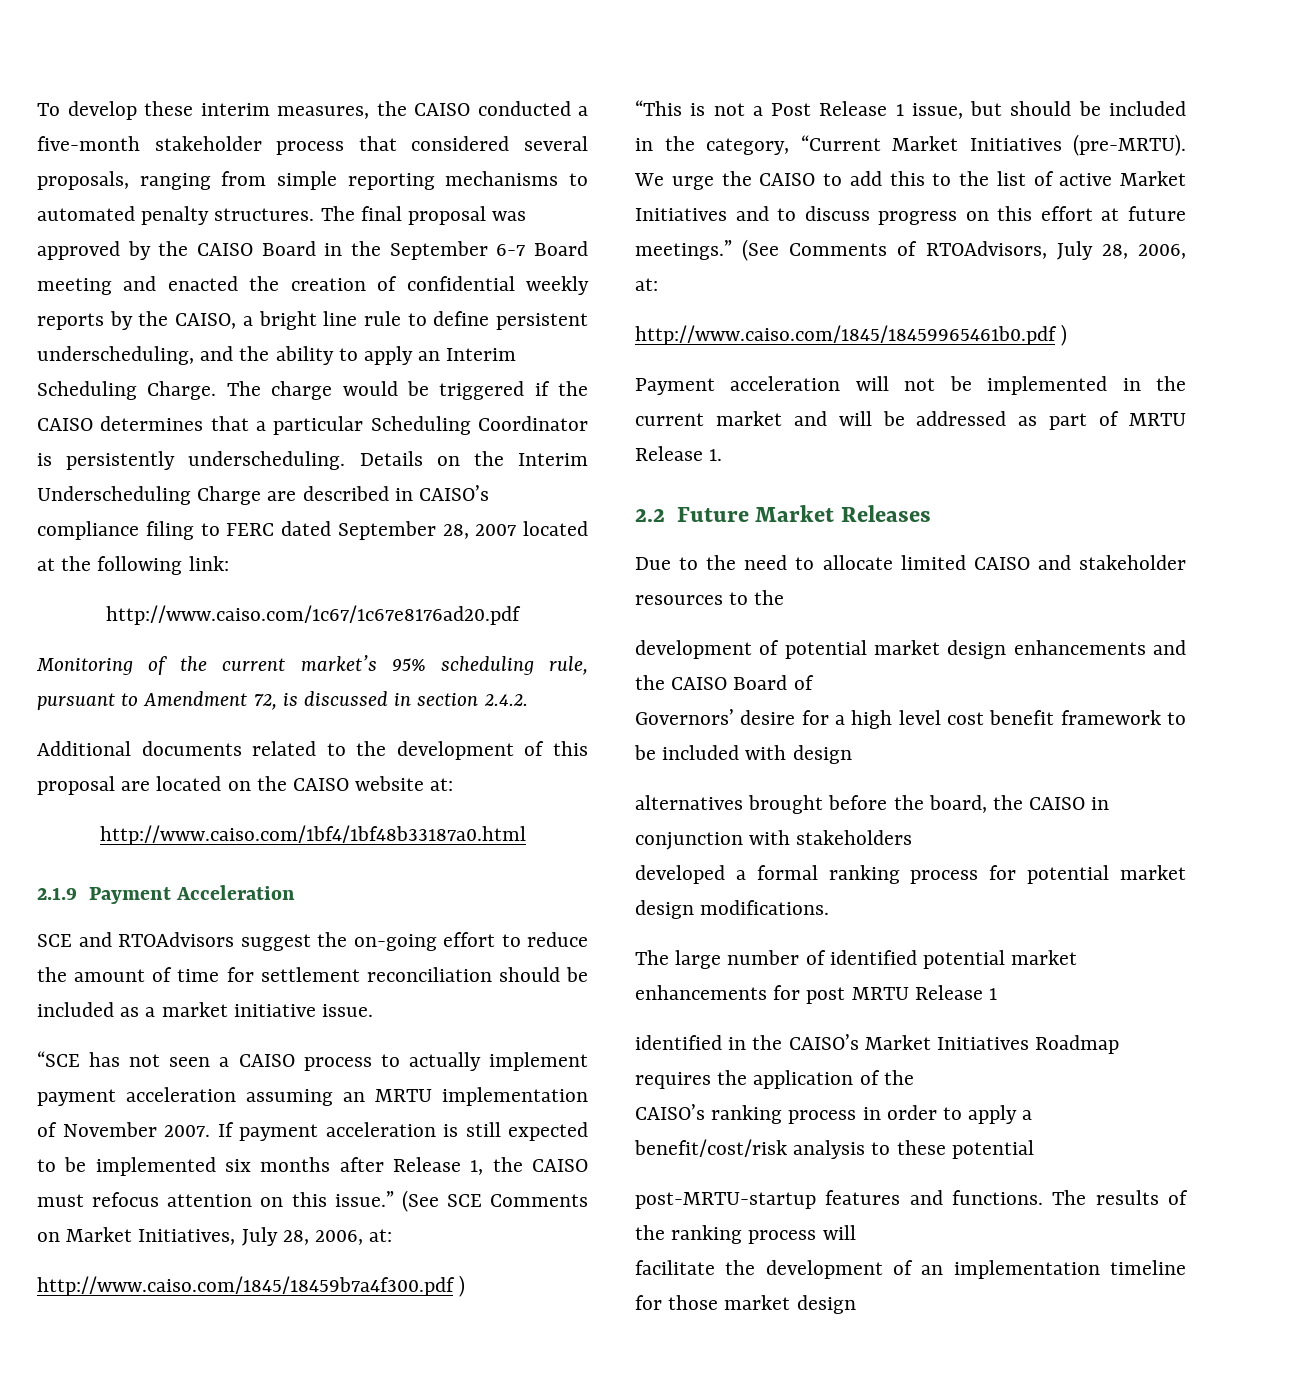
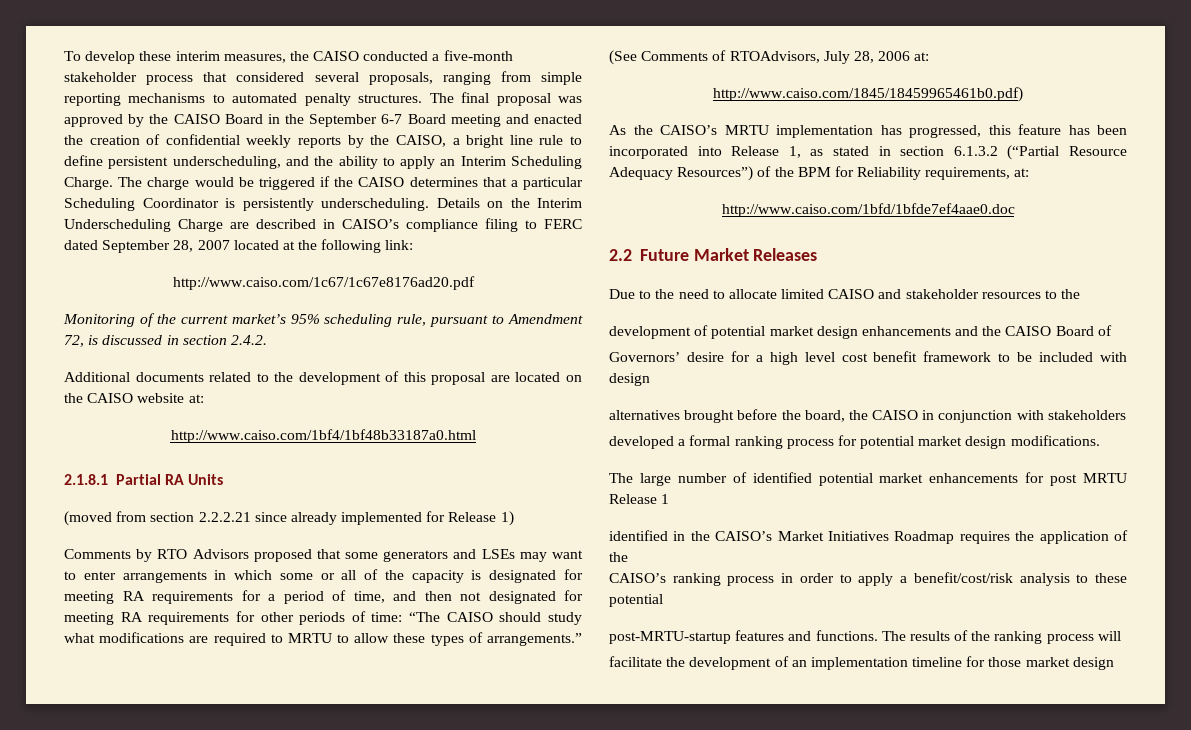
- 2.1.9 Payment Acceleration
- SCE and RTOAdvisors suggest the on-going effort to reduce the amount of time for settlement reconciliation should be included as a market initiative issue.
- “SCE has not seen a CAISO process to actually implement payment acceleration assuming an MRTU implementation of November 2007. If payment acceleration is still expected to be implemented six months after Release 1, the CAISO must refocus attention on this issue.” (See SCE Comments on Market Initiatives, July 28, 2006, at:
- http://www.caiso.com/1845/18459b7a4f300.pdf )
- “This is not a Post Release 1 issue, but should be included in the category, “Current Market Initiatives (pre-MRTU). We urge the CAISO to add this to the list of active Market Initiatives and to discuss progress on this effort at future meetings.”
+ 2.1.8.1 Partial RA Units
+ (moved from section 2.2.2.21 since already implemented for Release 1)
+ Comments by RTO Advisors proposed that some generators and LSEs may want to enter arrangements in which some or all of the capacity is designated for meeting RA requirements for a period of time, and then not designated for meeting RA requirements for other periods of time: “The CAISO should study what modifications are required to MRTU to allow these types of arrangements.”
- (See Comments of RTOAdvisors, July 28, 2006, at:
- http://www.caiso.com/1845/18459965461b0.pdf )
- Payment acceleration will not be implemented in the current market and will be addressed as part of MRTU Release 1.
+ (See Comments of RTOAdvisors, July 28, 2006 at:
+ http://www.caiso.com/1845/18459965461b0.pdf)
+ As the CAISO’s MRTU implementation has progressed, this feature has been incorporated into Release 1, as stated in section 6.1.3.2 (“Partial Resource Adequacy Resources”) of the BPM for Reliability requirements, at:
+ http://www.caiso.com/1bfd/1bfde7ef4aae0.doc

